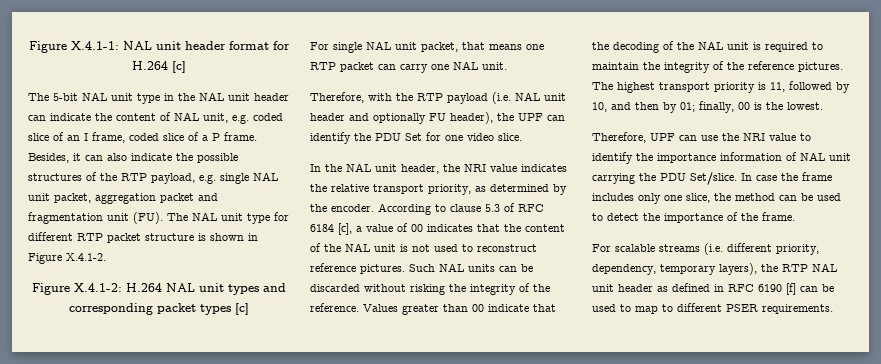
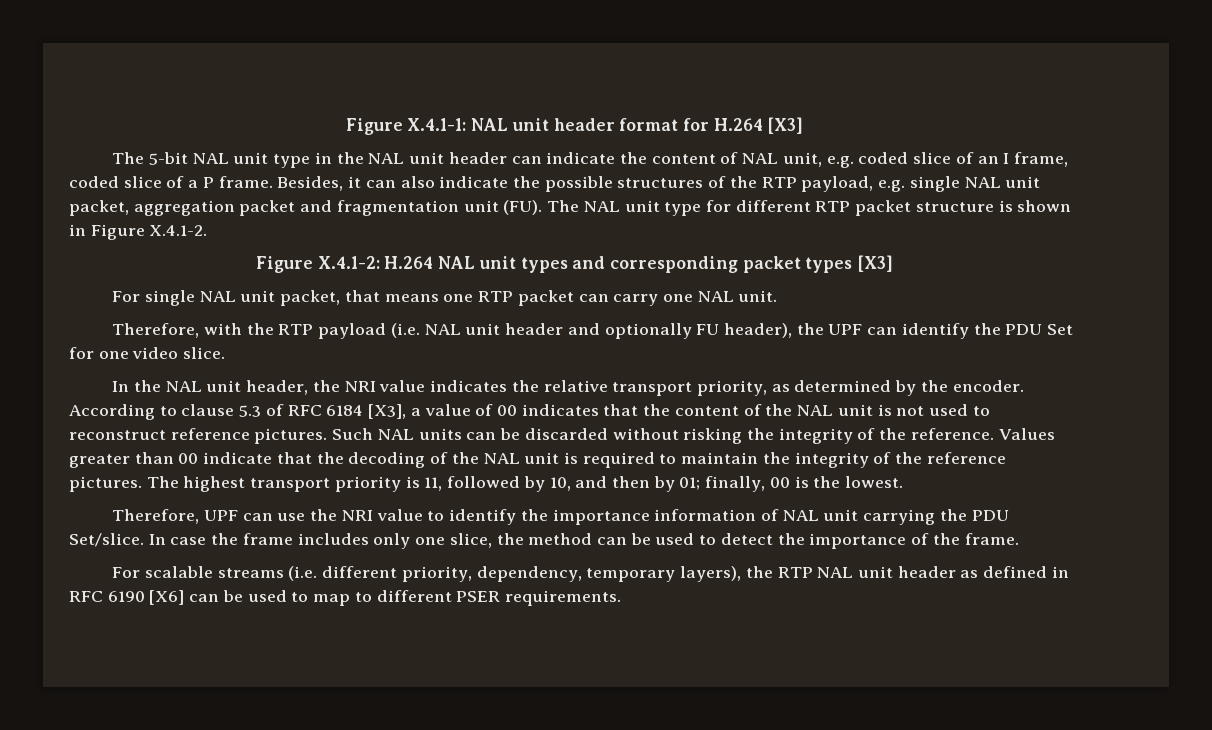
- Figure X.4.1-1: NAL unit header format for H.264 [c]
+ Figure X.4.1-1: NAL unit header format for H.264 [X3]
- Figure X.4.1-2: H.264 NAL unit types and corresponding packet types [c]
+ Figure X.4.1-2: H.264 NAL unit types and corresponding packet types [X3]
- According to clause 5.3 of RFC 6184 [c], a value of 00 indicates that the content of the NAL unit is not used to reconstruct reference pictures.
+ According to clause 5.3 of RFC 6184 [X3], a value of 00 indicates that the content of the NAL unit is not used to reconstruct reference pictures.
- For scalable streams (i.e. different priority, dependency, temporary layers), the RTP NAL unit header as defined in RFC 6190 [f] can be used to map to different PSER requirements.
+ For scalable streams (i.e. different priority, dependency, temporary layers), the RTP NAL unit header as defined in RFC 6190 [X6] can be used to map to different PSER requirements.

